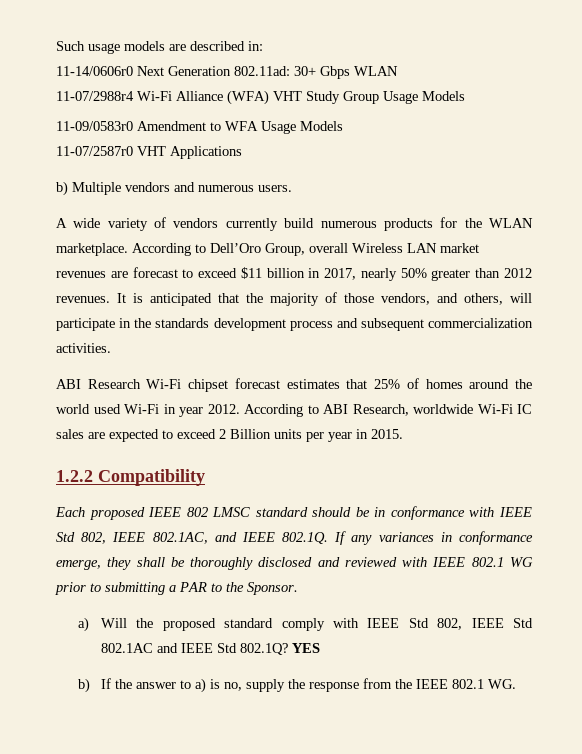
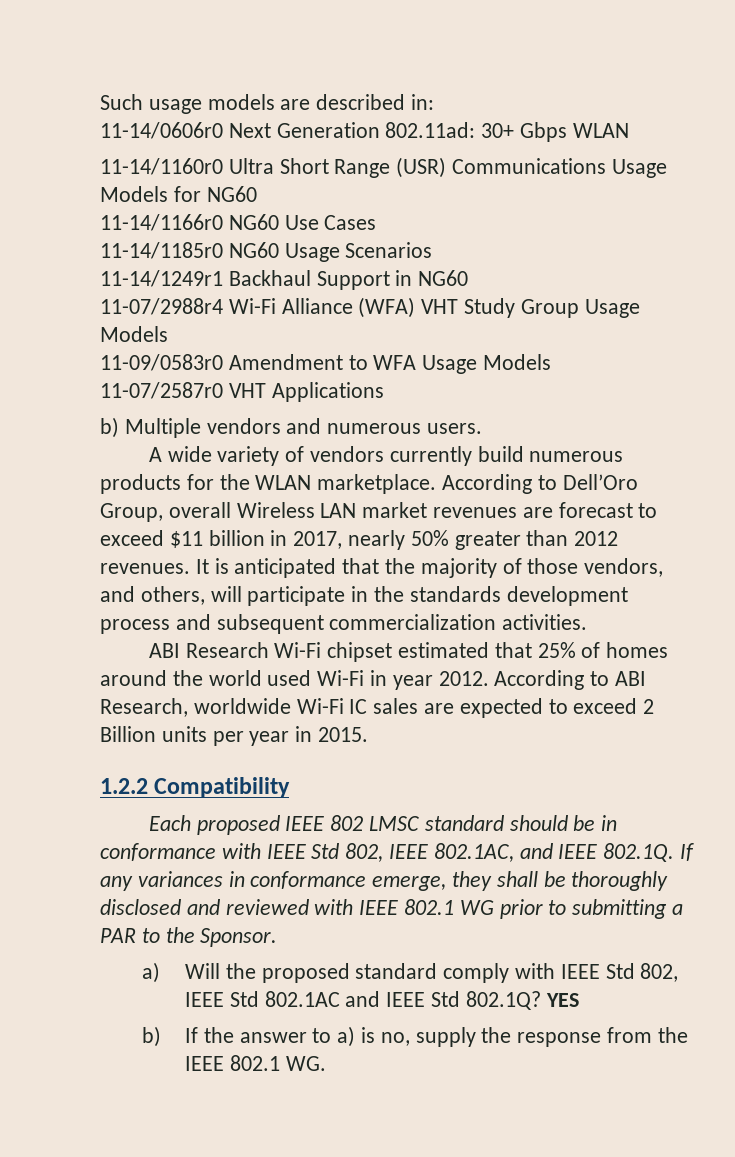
+ 11-14/1160r0 Ultra Short Range (USR) Communications Usage Models for NG60
+ 11-14/1166r0 NG60 Use Cases
+ 11-14/1185r0 NG60 Usage Scenarios
+ 11-14/1249r1 Backhaul Support in NG60
- ABI Research Wi-Fi chipset forecast estimates that 25% of homes around the world used Wi-Fi in year 2012.
+ ABI Research Wi-Fi chipset estimated that 25% of homes around the world used Wi-Fi in year 2012.

